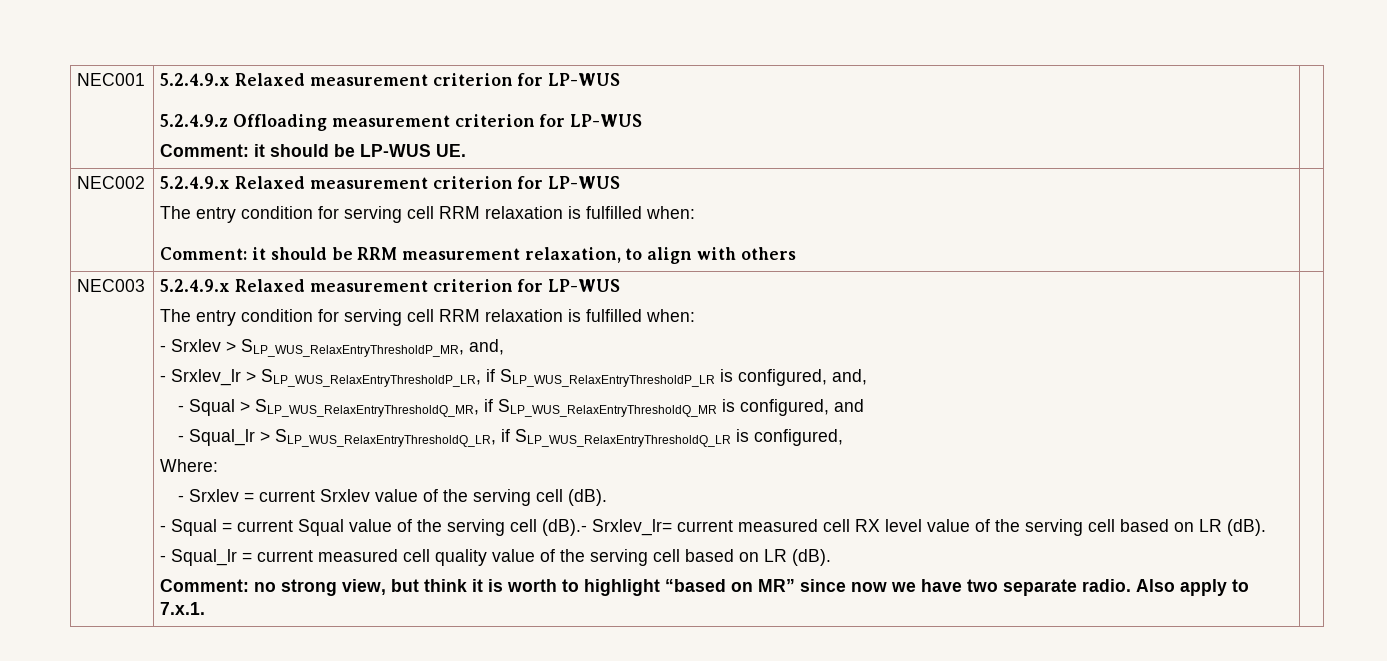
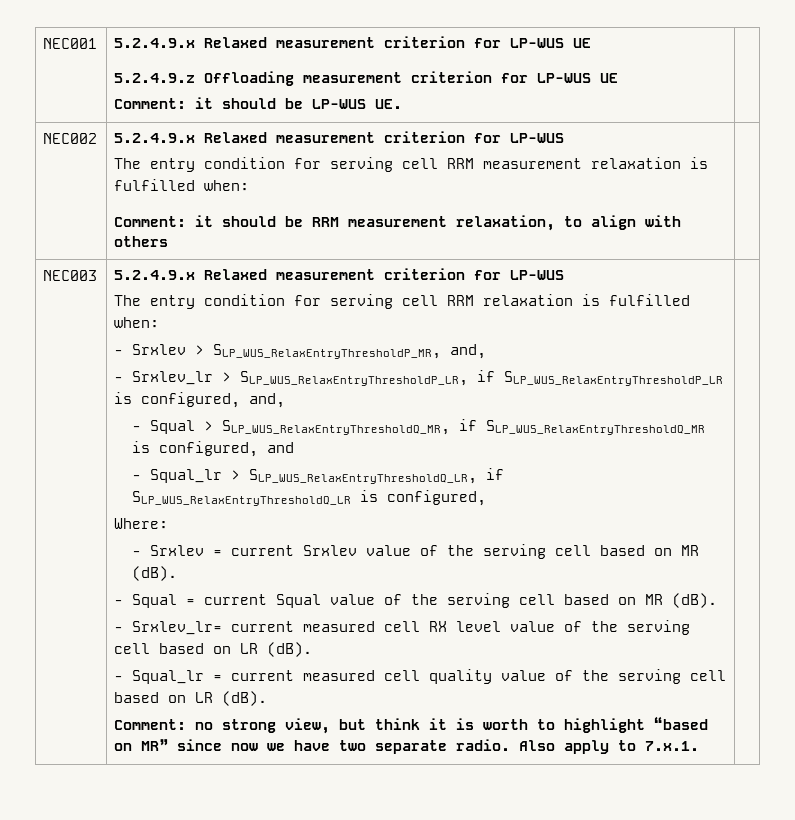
- NEC001 | 5.2.4.9.x Relaxed measurement criterion for LP-WUS
- 5.2.4.9.z Offloading measurement criterion for LP-WUS
+ NEC001 | 5.2.4.9.x Relaxed measurement criterion for LP-WUS UE
+ 5.2.4.9.z Offloading measurement criterion for LP-WUS UE
  NEC002 | 5.2.4.9.x Relaxed measurement criterion for LP-WUS
- The entry condition for serving cell RRM relaxation is fulfilled when:
+ The entry condition for serving cell RRM measurement relaxation is fulfilled when:
- - Srxlev = current Srxlev value of the serving cell (dB).
+ - Srxlev = current Srxlev value of the serving cell based on MR (dB).
- - Squal = current Squal value of the serving cell (dB).- Srxlev_lr= current measured cell RX level value of the serving cell based on LR (dB).
+ - Squal = current Squal value of the serving cell based on MR (dB).
+ - Srxlev_lr= current measured cell RX level value of the serving cell based on LR (dB).

